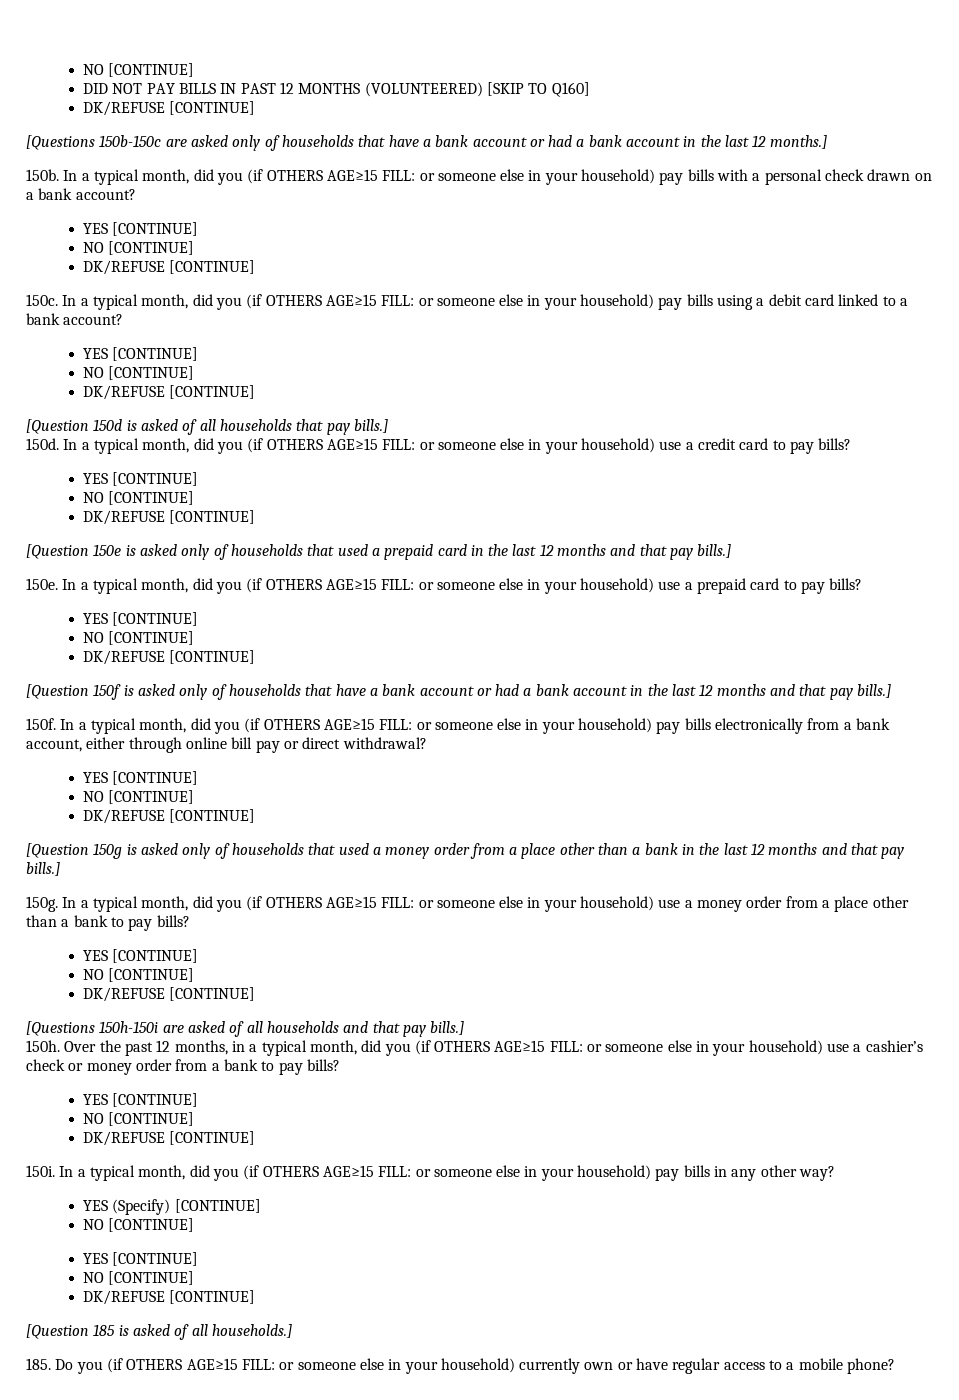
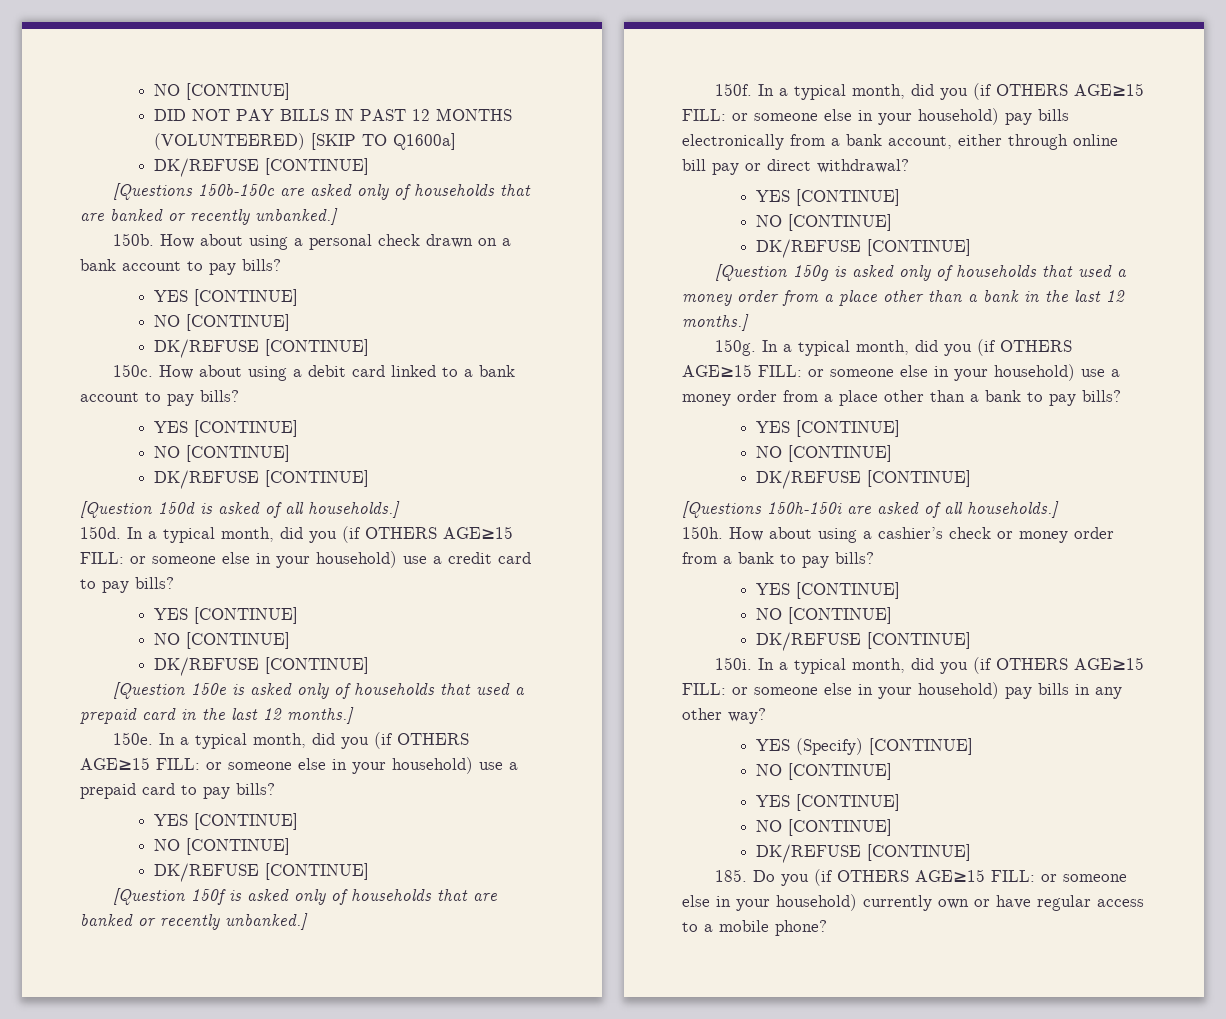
- DID NOT PAY BILLS IN PAST 12 MONTHS (VOLUNTEERED) [SKIP TO Q160]
+ DID NOT PAY BILLS IN PAST 12 MONTHS (VOLUNTEERED) [SKIP TO Q1600a]
- [Questions 150b-150c are asked only of households that have a bank account or had a bank account in the last 12 months.]
- 150b. In a typical month, did you (if OTHERS AGE≥15 FILL: or someone else in your household) pay bills with a personal check drawn on a bank account?
+ [Questions 150b-150c are asked only of households that are banked or recently unbanked.]
+ 150b. How about using a personal check drawn on a bank account to pay bills?
- In a typical month, did you (if OTHERS AGE≥15 FILL: or someone else in your household) pay bills using a debit card linked to a bank account?
+ How about using a debit card linked to a bank account to pay bills?
- [Question 150d is asked of all households that pay bills.]
+ [Question 150d is asked of all households.]
- [Question 150e is asked only of households that used a prepaid card in the last 12 months and that pay bills.]
+ [Question 150e is asked only of households that used a prepaid card in the last 12 months.]
- [Question 150f is asked only of households that have a bank account or had a bank account in the last 12 months and that pay bills.]
+ [Question 150f is asked only of households that are banked or recently unbanked.]
- [Question 150g is asked only of households that used a money order from a place other than a bank in the last 12 months and that pay bills.]
+ [Question 150g is asked only of households that used a money order from a place other than a bank in the last 12 months.]
- [Questions 150h-150i are asked of all households and that pay bills.]
- 150h. Over the past 12 months, in a typical month, did you (if OTHERS AGE≥15 FILL: or someone else in your household) use a cashier’s check or money order from a bank to pay bills?
+ [Questions 150h-150i are asked of all households.]
+ 150h. How about using a cashier’s check or money order from a bank to pay bills?
- [Question 185 is asked of all households.]

